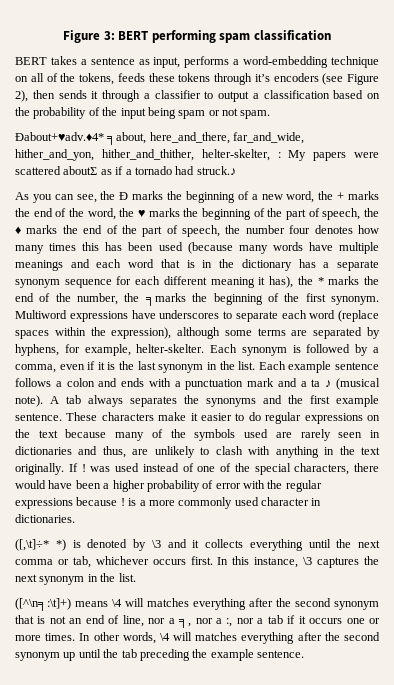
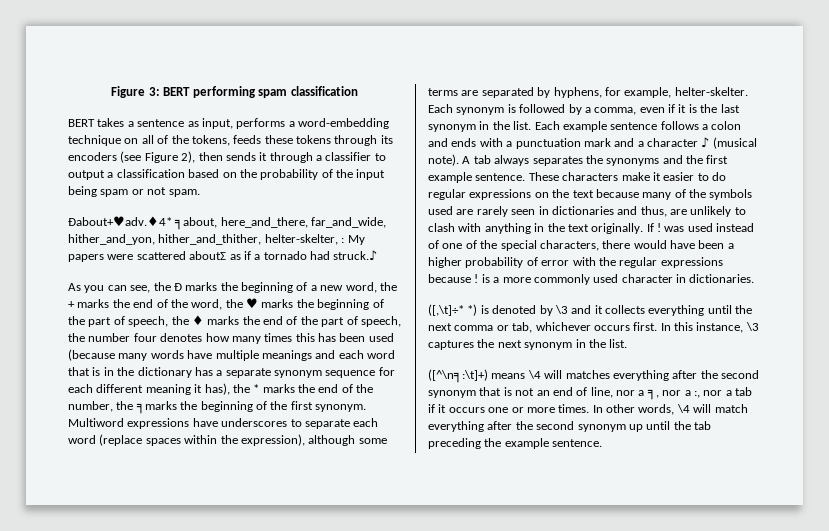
- BERT takes a sentence as input, performs a word-embedding technique on all of the tokens, feeds these tokens through it’s encoders (see Figure 2), then sends it through a classifier to output a classification based on the probability of the input being spam or not spam.
+ BERT takes a sentence as input, performs a word-embedding technique on all of the tokens, feeds these tokens through its encoders (see Figure 2), then sends it through a classifier to output a classification based on the probability of the input being spam or not spam.
- Each example sentence follows a colon and ends with a punctuation mark and a ta ♪ (musical note).
+ Each example sentence follows a colon and ends with a punctuation mark and a character ♪ (musical note).
- In other words, \4 will matches everything after the second synonym up until the tab preceding the example sentence.
+ In other words, \4 will match everything after the second synonym up until the tab preceding the example sentence.

